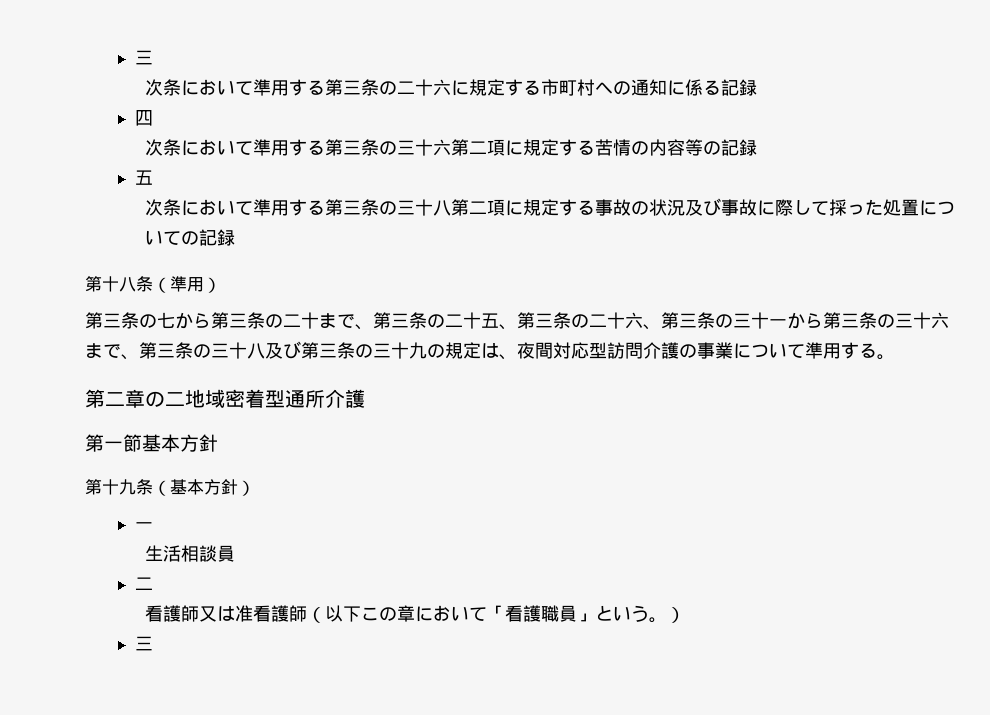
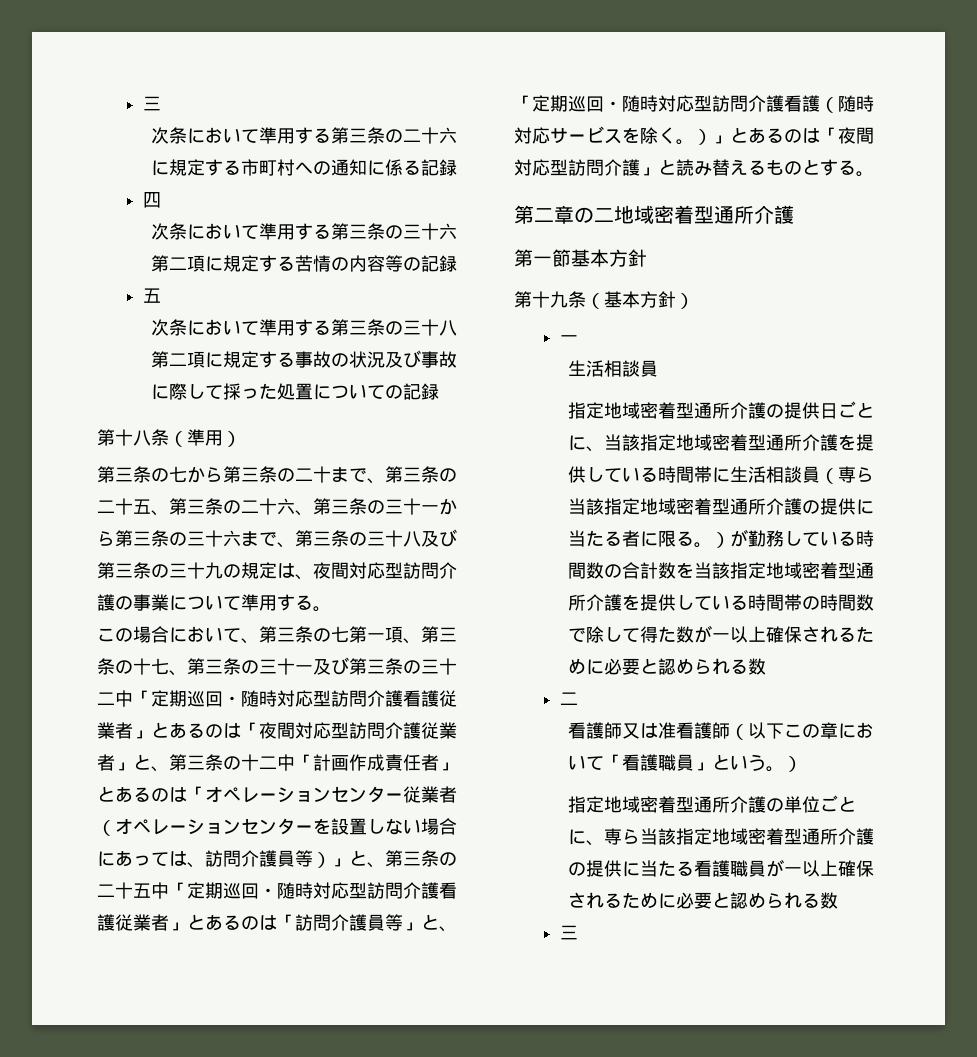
+ この場合において、第三条の七第一項、第三条の十七、第三条の三十一及び第三条の三十二中「定期巡回・随時対応型訪問介護看護従業者」とあるのは「夜間対応型訪問介護従業者」と、第三条の十二中「計画作成責任者」とあるのは「オペレーションセンター従業者（オペレーションセンターを設置しない場合にあっては、訪問介護員等）」と、第三条の二十五中「定期巡回・随時対応型訪問介護看護従業者」とあるのは「訪問介護員等」と、「定期巡回・随時対応型訪問介護看護（随時対応サービスを除く。）」とあるのは「夜間対応型訪問介護」と読み替えるものとする。
+ 指定地域密着型通所介護の提供日ごとに、当該指定地域密着型通所介護を提供している時間帯に生活相談員（専ら当該指定地域密着型通所介護の提供に当たる者に限る。）が勤務している時間数の合計数を当該指定地域密着型通所介護を提供している時間帯の時間数で除して得た数が一以上確保されるために必要と認められる数
+ 指定地域密着型通所介護の単位ごとに、専ら当該指定地域密着型通所介護の提供に当たる看護職員が一以上確保されるために必要と認められる数

